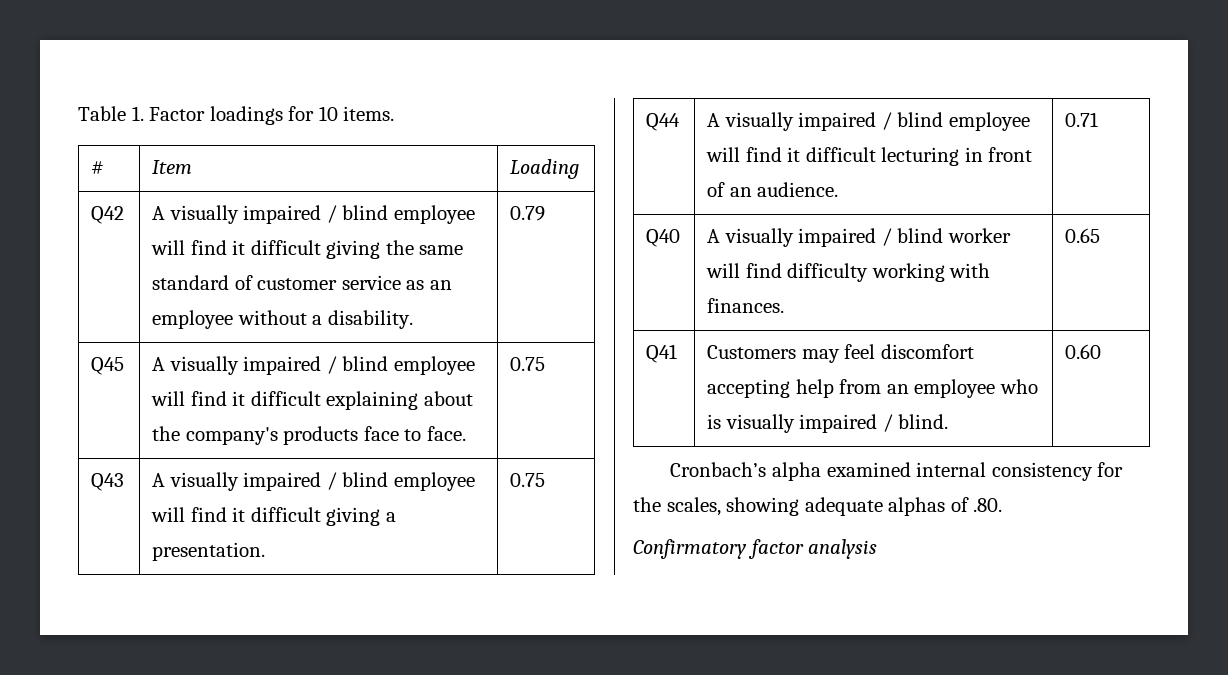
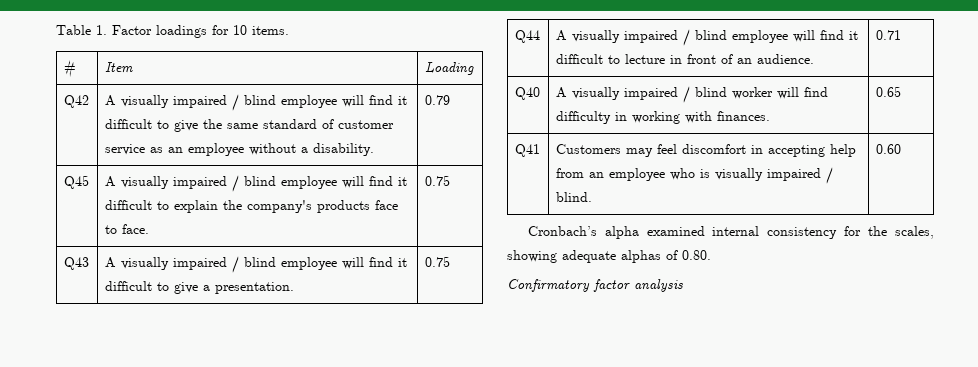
- Q42 | A visually impaired / blind employee will find it difficult giving the same standard of customer service as an employee without a disability. | 0.79
+ Q42 | A visually impaired / blind employee will find it difficult to give the same standard of customer service as an employee without a disability. | 0.79
- Q45 | A visually impaired / blind employee will find it difficult explaining about the company's products face to face. | 0.75
+ Q45 | A visually impaired / blind employee will find it difficult to explain the company's products face to face. | 0.75
- Q43 | A visually impaired / blind employee will find it difficult giving a presentation. | 0.75
+ Q43 | A visually impaired / blind employee will find it difficult to give a presentation. | 0.75
- Q44 | A visually impaired / blind employee will find it difficult lecturing in front of an audience. | 0.71
+ Q44 | A visually impaired / blind employee will find it difficult to lecture in front of an audience. | 0.71
- Q40 | A visually impaired / blind worker will find difficulty working with finances. | 0.65
+ Q40 | A visually impaired / blind worker will find difficulty in working with finances. | 0.65
- Q41 | Customers may feel discomfort accepting help from an employee who is visually impaired / blind. | 0.60
+ Q41 | Customers may feel discomfort in accepting help from an employee who is visually impaired / blind. | 0.60
- Cronbach’s alpha examined internal consistency for the scales, showing adequate alphas of .80.
+ Cronbach’s alpha examined internal consistency for the scales, showing adequate alphas of 0.80.

